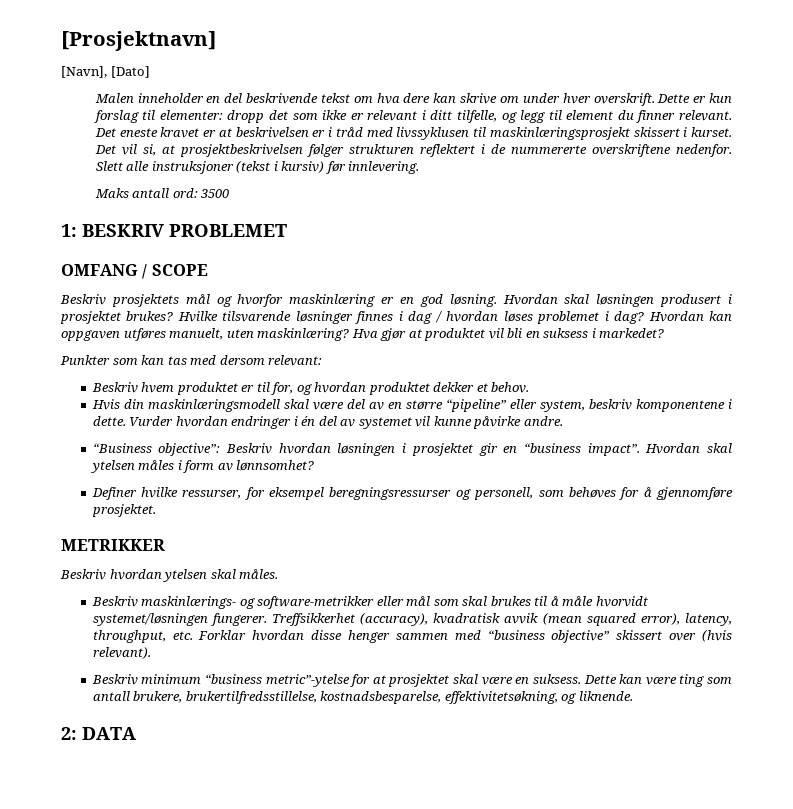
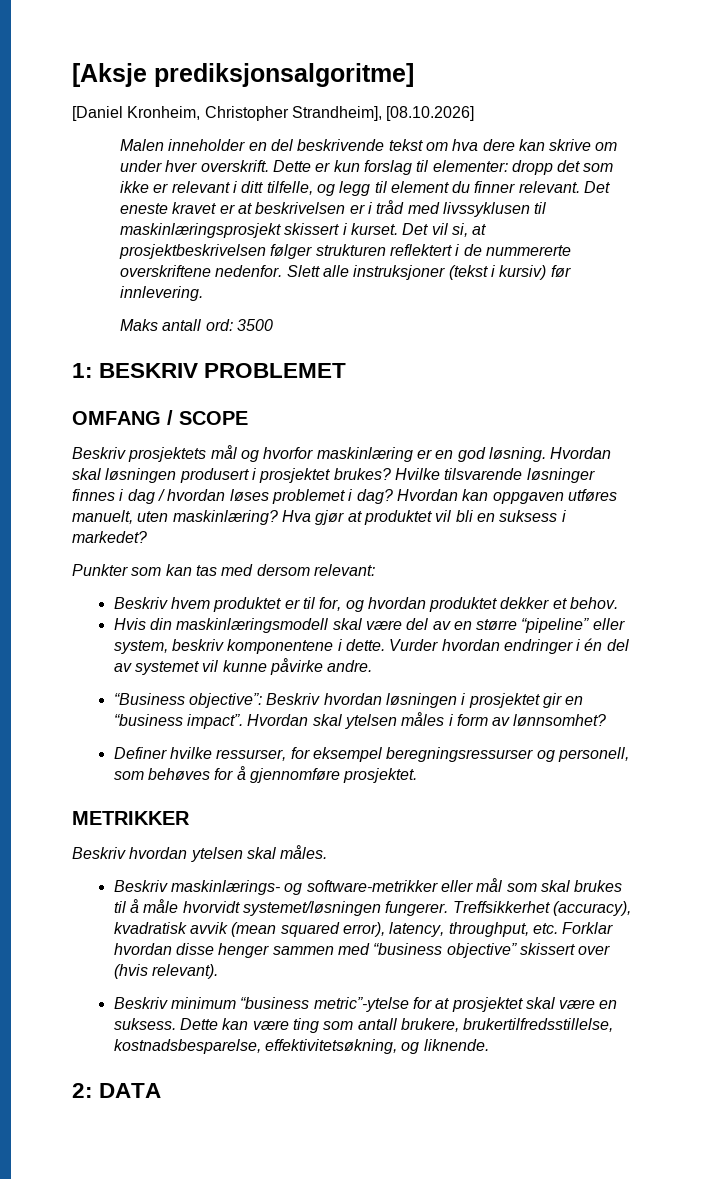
- [Prosjektnavn]
- [Navn], [Dato]
+ [Aksje prediksjonsalgoritme]
+ [Daniel Kronheim, Christopher Strandheim], [08.10.2026]

